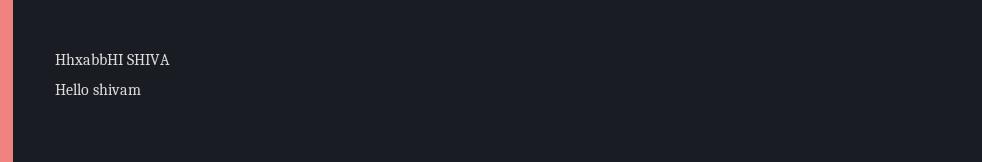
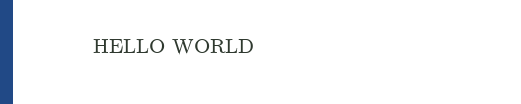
- HhxabbHI SHIVA
- Hello shivam
+ HELLO WORLD

